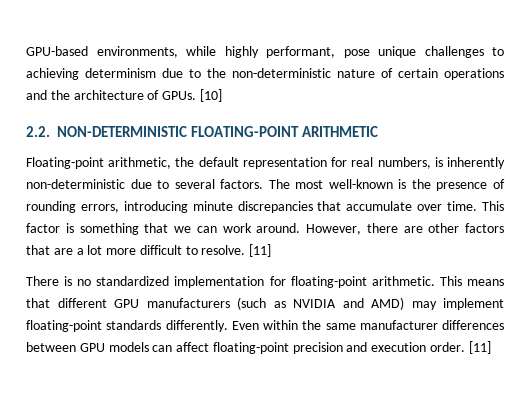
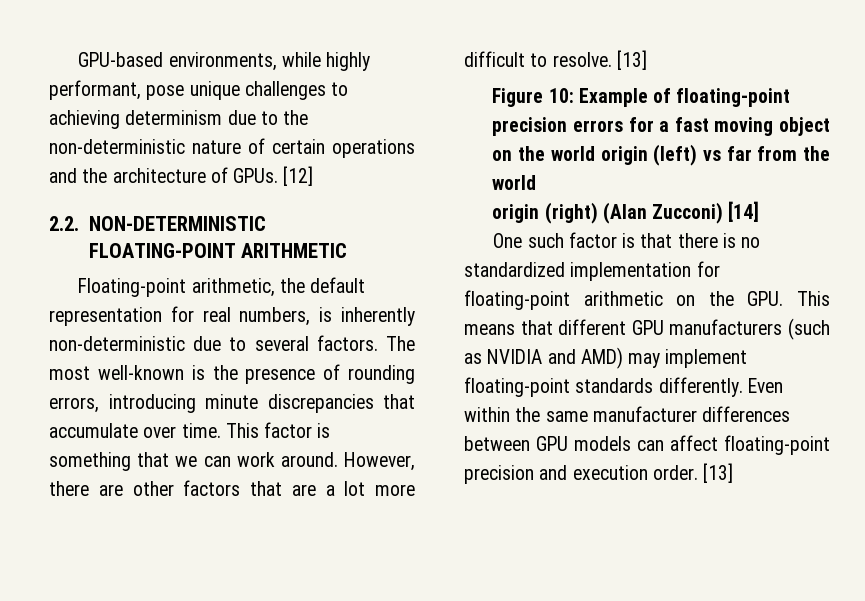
- [10]
+ [12]
- However, there are other factors that are a lot more difficult to resolve. [11]
- There is no standardized implementation for floating-point arithmetic. This means that different GPU manufacturers (such as NVIDIA and AMD) may implement floating-point standards differently.
+ However, there are other factors that are a lot more difficult to resolve. [13]
+ Figure 10: Example of floating-point precision errors for a fast moving object on the world origin (left) vs far from the world
+ origin (right) (Alan Zucconi) [14]
+ One such factor is that there is no standardized implementation for floating-point arithmetic on the GPU. This means that different GPU manufacturers (such as NVIDIA and AMD) may implement floating-point standards differently.
- Even within the same manufacturer differences between GPU models can affect floating-point precision and execution order. [11]
+ Even within the same manufacturer differences between GPU models can affect floating-point precision and execution order. [13]

